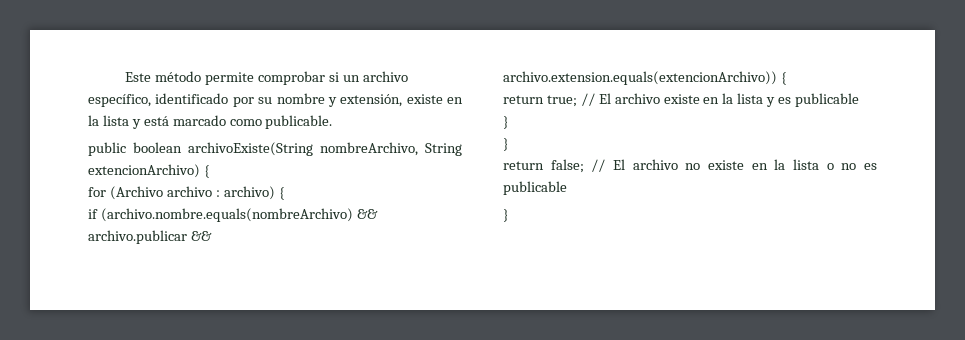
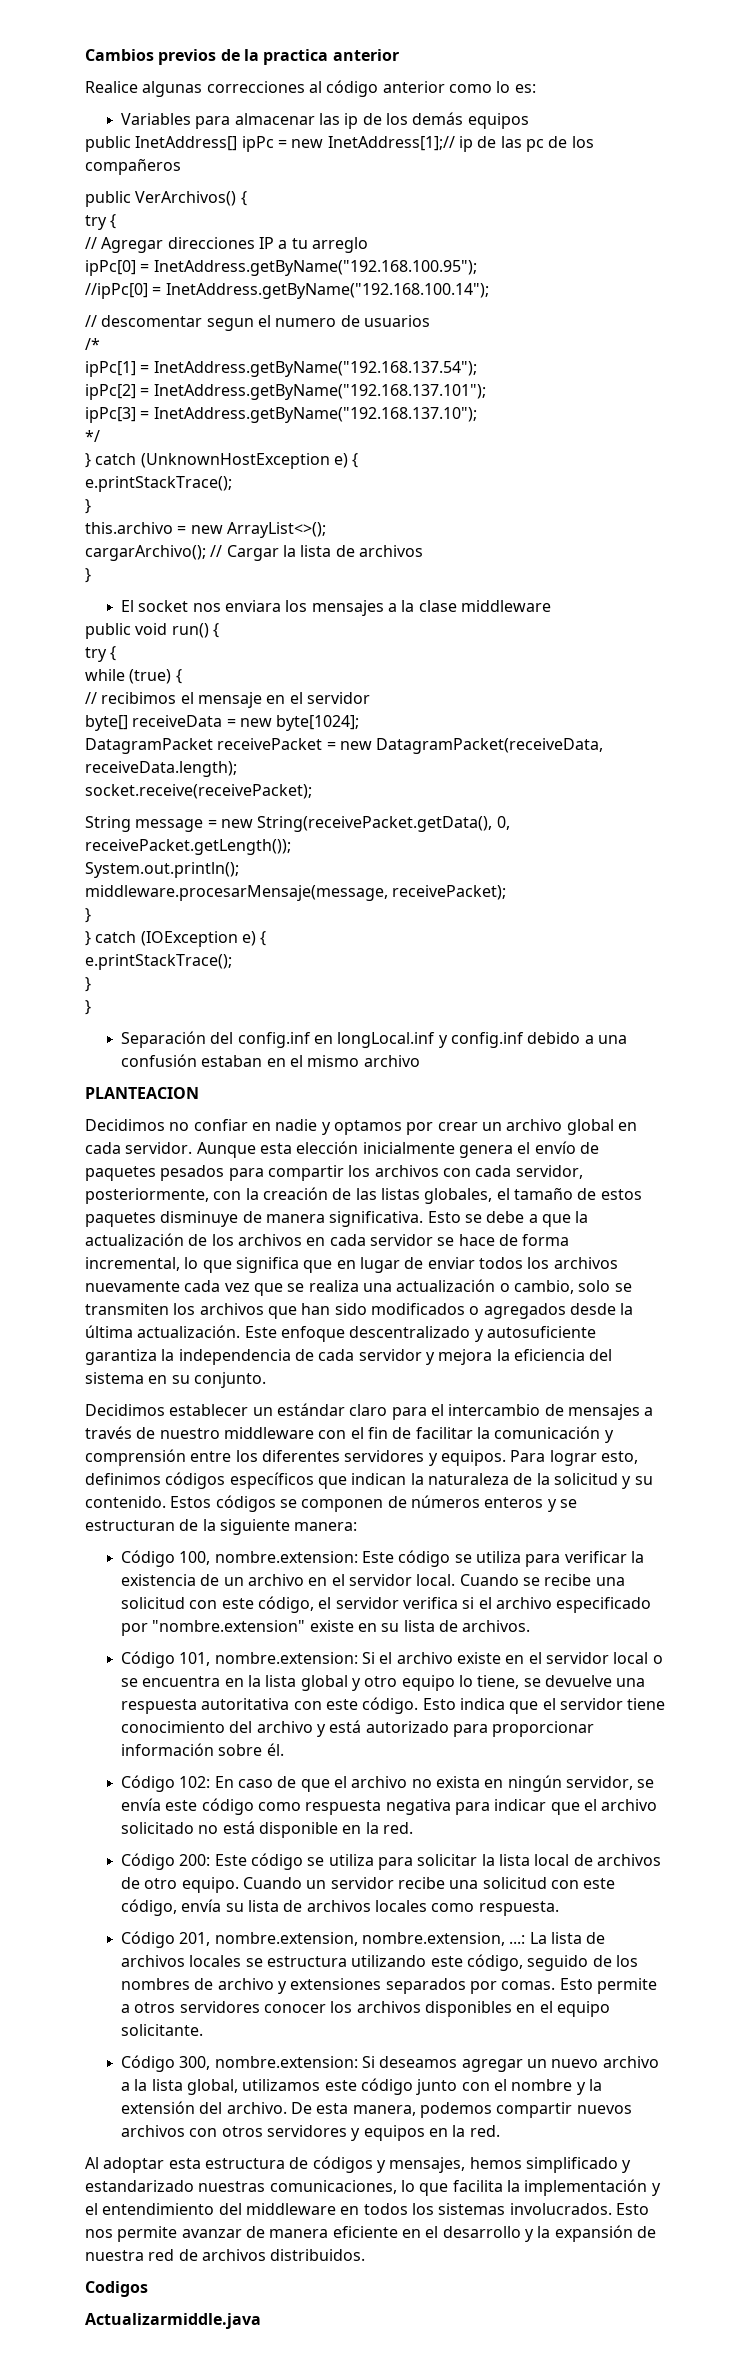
- Este método permite comprobar si un archivo específico, identificado por su nombre y extensión, existe en la lista y está marcado como publicable.
- public boolean archivoExiste(String nombreArchivo, String extencionArchivo) {
- for (Archivo archivo : archivo) {
- if (archivo.nombre.equals(nombreArchivo) && archivo.publicar && archivo.extension.equals(extencionArchivo)) {
- return true; // El archivo existe en la lista y es publicable
+ Cambios previos de la practica anterior
+ Realice algunas correcciones al código anterior como lo es:
+ Variables para almacenar las ip de los demás equipos
+ public InetAddress[] ipPc = new InetAddress[1];// ip de las pc de los compañeros
+ public VerArchivos() {
+ try {
+ // Agregar direcciones IP a tu arreglo
+ ipPc[0] = InetAddress.getByName("192.168.100.95");
+ //ipPc[0] = InetAddress.getByName("192.168.100.14");
+ // descomentar segun el numero de usuarios
+ /*
+ ipPc[1] = InetAddress.getByName("192.168.137.54");
+ ipPc[2] = InetAddress.getByName("192.168.137.101");
+ ipPc[3] = InetAddress.getByName("192.168.137.10");
+ */
+ } catch (UnknownHostException e) {
+ e.printStackTrace();
+ }
+ this.archivo = new ArrayList<>();
+ cargarArchivo(); // Cargar la lista de archivos
+ }
+ El socket nos enviara los mensajes a la clase middleware
+ public void run() {
+ try {
+ while (true) {
+ // recibimos el mensaje en el servidor
+ byte[] receiveData = new byte[1024];
+ DatagramPacket receivePacket = new DatagramPacket(receiveData, receiveData.length);
+ socket.receive(receivePacket);
+ String message = new String(receivePacket.getData(), 0, receivePacket.getLength());
+ System.out.println();
+ middleware.procesarMensaje(message, receivePacket);
+ }
+ } catch (IOException e) {
+ e.printStackTrace();
  }
  }
- return false; // El archivo no existe en la lista o no es publicable
- }
+ Separación del config.inf en longLocal.inf y config.inf debido a una confusión estaban en el mismo archivo
+ PLANTEACION
+ Decidimos no confiar en nadie y optamos por crear un archivo global en cada servidor. Aunque esta elección inicialmente genera el envío de paquetes pesados para compartir los archivos con cada servidor, posteriormente, con la creación de las listas globales, el tamaño de estos paquetes disminuye de manera significativa. Esto se debe a que la actualización de los archivos en cada servidor se hace de forma incremental, lo que significa que en lugar de enviar todos los archivos nuevamente cada vez que se realiza una actualización o cambio, solo se transmiten los archivos que han sido modificados o agregados desde la última actualización. Este enfoque descentralizado y autosuficiente garantiza la independencia de cada servidor y mejora la eficiencia del sistema en su conjunto.
+ Decidimos establecer un estándar claro para el intercambio de mensajes a través de nuestro middleware con el fin de facilitar la comunicación y comprensión entre los diferentes servidores y equipos. Para lograr esto, definimos códigos específicos que indican la naturaleza de la solicitud y su contenido. Estos códigos se componen de números enteros y se estructuran de la siguiente manera:
+ Código 100, nombre.extension: Este código se utiliza para verificar la existencia de un archivo en el servidor local. Cuando se recibe una solicitud con este código, el servidor verifica si el archivo especificado por "nombre.extension" existe en su lista de archivos.
+ Código 101, nombre.extension: Si el archivo existe en el servidor local o se encuentra en la lista global y otro equipo lo tiene, se devuelve una respuesta autoritativa con este código. Esto indica que el servidor tiene conocimiento del archivo y está autorizado para proporcionar información sobre él.
+ Código 102: En caso de que el archivo no exista en ningún servidor, se envía este código como respuesta negativa para indicar que el archivo solicitado no está disponible en la red.
+ Código 200: Este código se utiliza para solicitar la lista local de archivos de otro equipo. Cuando un servidor recibe una solicitud con este código, envía su lista de archivos locales como respuesta.
+ Código 201, nombre.extension, nombre.extension, ...: La lista de archivos locales se estructura utilizando este código, seguido de los nombres de archivo y extensiones separados por comas. Esto permite a otros servidores conocer los archivos disponibles en el equipo solicitante.
+ Código 300, nombre.extension: Si deseamos agregar un nuevo archivo a la lista global, utilizamos este código junto con el nombre y la extensión del archivo. De esta manera, podemos compartir nuevos archivos con otros servidores y equipos en la red.
+ Al adoptar esta estructura de códigos y mensajes, hemos simplificado y estandarizado nuestras comunicaciones, lo que facilita la implementación y el entendimiento del middleware en todos los sistemas involucrados. Esto nos permite avanzar de manera eficiente en el desarrollo y la expansión de nuestra red de archivos distribuidos.
+ Codigos
+ Actualizarmiddle.java

